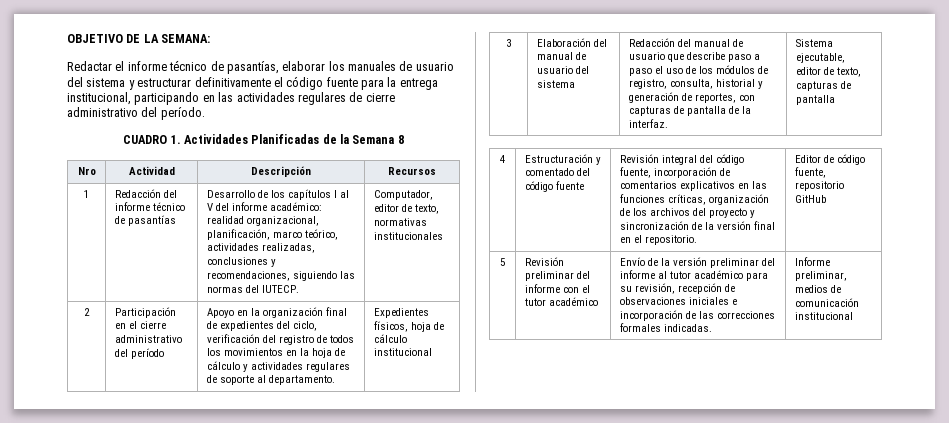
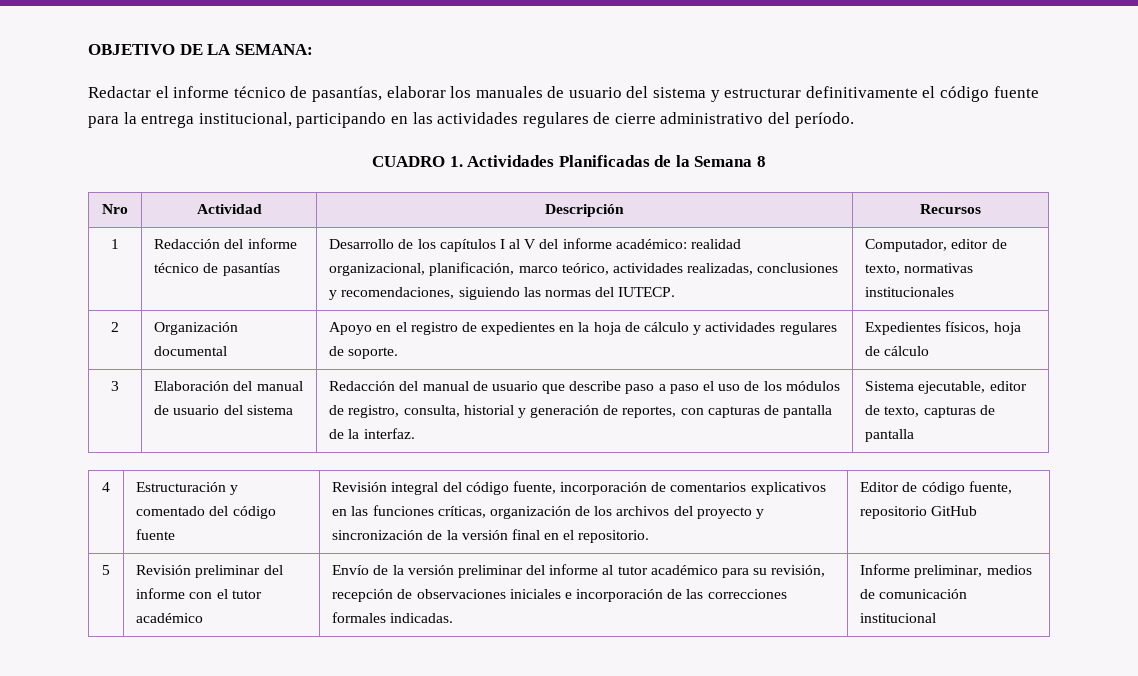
- Participación en el cierre administrativo del período | Apoyo en la organización final de expedientes del ciclo, verificación del registro de todos los movimientos en la hoja de cálculo y actividades regulares de soporte al departamento.
+ Organización documental | Apoyo en el registro de expedientes en la hoja de cálculo y actividades regulares de soporte.
- Expedientes físicos, hoja de cálculo institucional
+ Expedientes físicos, hoja de cálculo

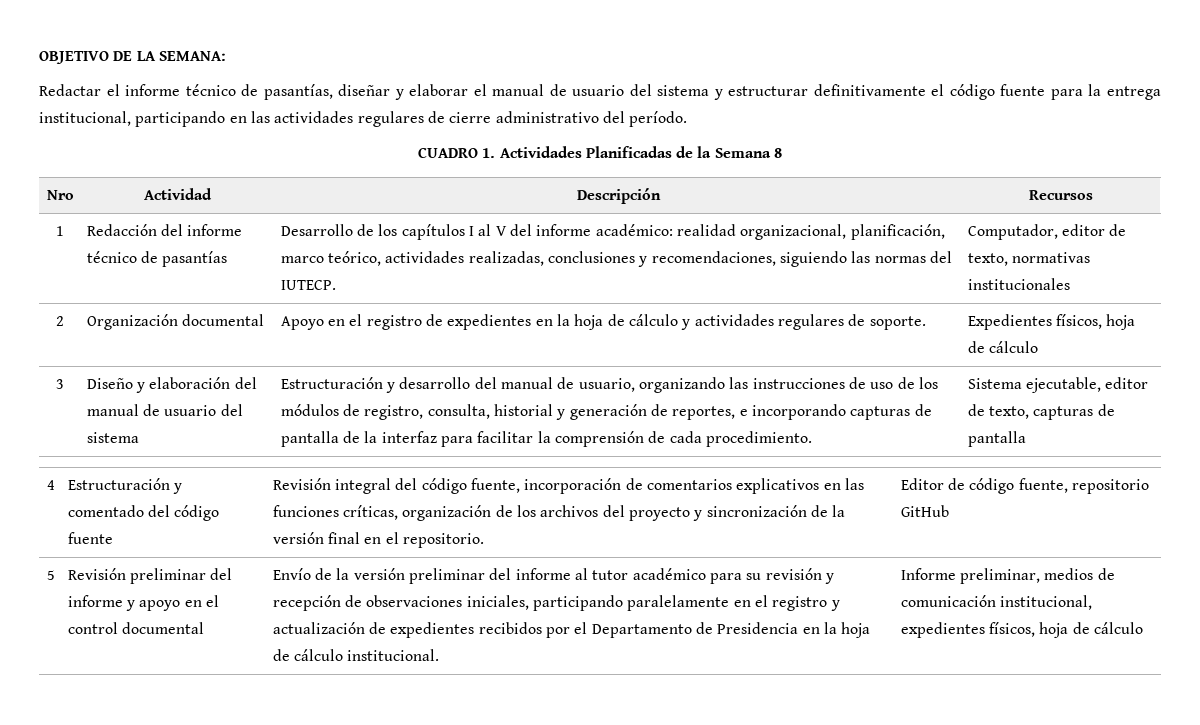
- Redactar el informe técnico de pasantías, elaborar los manuales de usuario del sistema y estructurar definitivamente el código fuente para la entrega institucional, participando en las actividades regulares de cierre administrativo del período.
+ Redactar el informe técnico de pasantías, diseñar y elaborar el manual de usuario del sistema y estructurar definitivamente el código fuente para la entrega institucional, participando en las actividades regulares de cierre administrativo del período.
- Elaboración del manual de usuario del sistema
+ Diseño y elaboración del manual de usuario del sistema
- Redacción del manual de usuario que describe paso a paso el uso de los módulos de registro, consulta, historial y generación de reportes, con capturas de pantalla de la interfaz.
+ Estructuración y desarrollo del manual de usuario, organizando las instrucciones de uso de los módulos de registro, consulta, historial y generación de reportes, e incorporando capturas de pantalla de la interfaz para facilitar la comprensión de cada procedimiento.
- Revisión preliminar del informe con el tutor académico
+ Revisión preliminar del informe y apoyo en el control documental
- Envío de la versión preliminar del informe al tutor académico para su revisión, recepción de observaciones iniciales e incorporación de las correcciones formales indicadas.
+ Envío de la versión preliminar del informe al tutor académico para su revisión y recepción de observaciones iniciales, participando paralelamente en el registro y actualización de expedientes recibidos por el Departamento de Presidencia en la hoja de cálculo institucional.
- Informe preliminar, medios de comunicación institucional
+ Informe preliminar, medios de comunicación institucional, expedientes físicos, hoja de cálculo

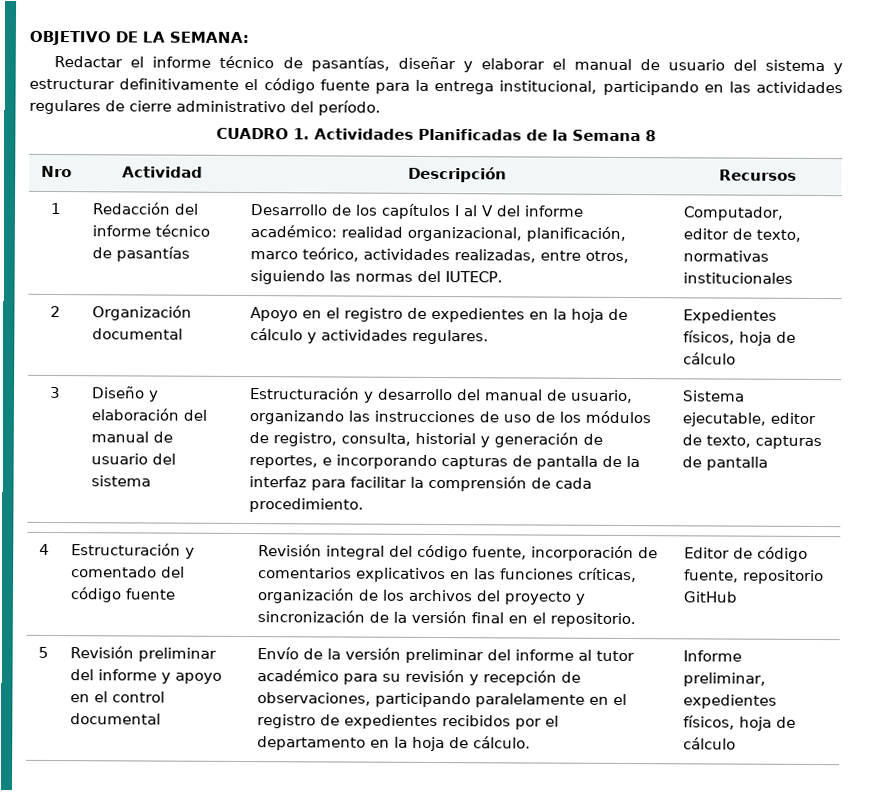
- 1 | Redacción del informe técnico de pasantías | Desarrollo de los capítulos I al V del informe académico: realidad organizacional, planificación, marco teórico, actividades realizadas, conclusiones y recomendaciones, siguiendo las normas del IUTECP. | Computador, editor de texto, normativas institucionales
+ 1 | Redacción del informe técnico de pasantías | Desarrollo de los capítulos I al V del informe académico: realidad organizacional, planificación, marco teórico, actividades realizadas, entre otros, siguiendo las normas del IUTECP. | Computador, editor de texto, normativas institucionales
- 2 | Organización documental | Apoyo en el registro de expedientes en la hoja de cálculo y actividades regulares de soporte. | Expedientes físicos, hoja de cálculo
+ 2 | Organización documental | Apoyo en el registro de expedientes en la hoja de cálculo y actividades regulares. | Expedientes físicos, hoja de cálculo
- Envío de la versión preliminar del informe al tutor académico para su revisión y recepción de observaciones iniciales, participando paralelamente en el registro y actualización de expedientes recibidos por el Departamento de Presidencia en la hoja de cálculo institucional.
+ Envío de la versión preliminar del informe al tutor académico para su revisión y recepción de observaciones, participando paralelamente en el registro de expedientes recibidos por el departamento en la hoja de cálculo.
- Informe preliminar, medios de comunicación institucional, expedientes físicos, hoja de cálculo
+ Informe preliminar, expedientes físicos, hoja de cálculo

